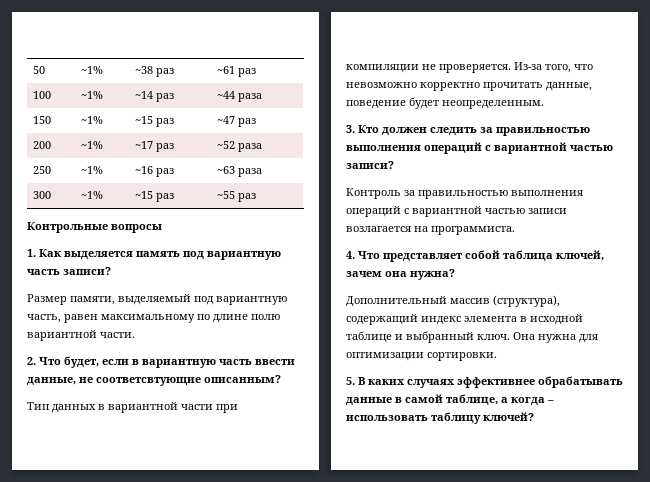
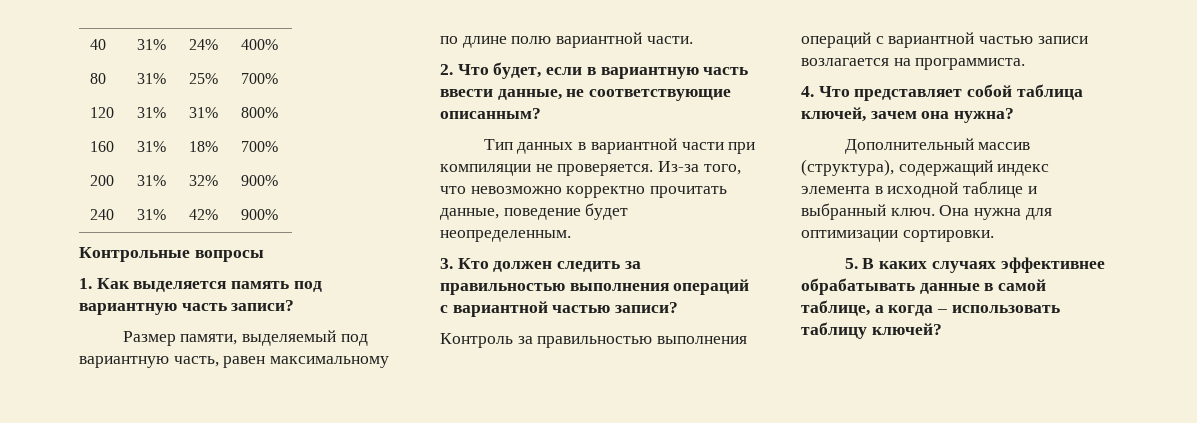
- 50 | ~1% | ~38 раз | ~61 раз
- 100 | ~1% | ~14 раз | ~44 раза
- 150 | ~1% | ~15 раз | ~47 раз
- 200 | ~1% | ~17 раз | ~52 раза
- 250 | ~1% | ~16 раз | ~63 раза
- 300 | ~1% | ~15 раз | ~55 раз
+ 40 | 31% | 24% | 400%
+ 80 | 31% | 25% | 700%
+ 120 | 31% | 31% | 800%
+ 160 | 31% | 18% | 700%
+ 200 | 31% | 32% | 900%
+ 240 | 31% | 42% | 900%
- 2. Что будет, если в вариантную часть ввести данные, не соответсвтующие описанным?
+ 2. Что будет, если в вариантную часть ввести данные, не соответствующие описанным?

